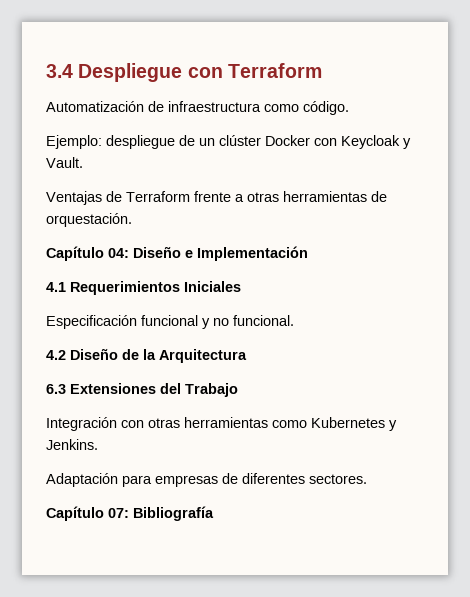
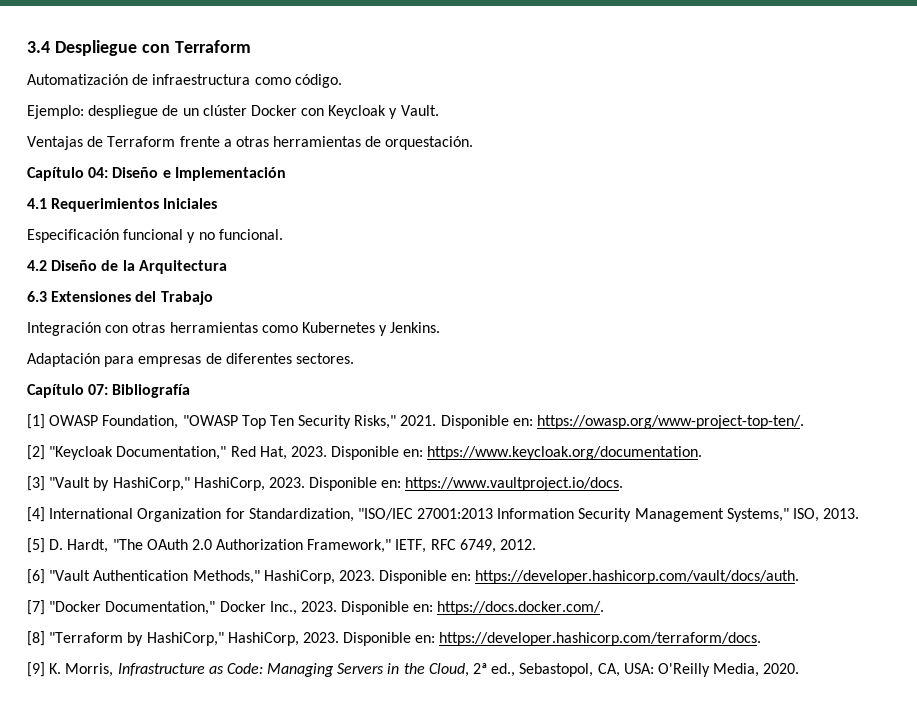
+ [1] OWASP Foundation, "OWASP Top Ten Security Risks," 2021. Disponible en: https://owasp.org/www-project-top-ten/.
+ [2] "Keycloak Documentation," Red Hat, 2023. Disponible en: https://www.keycloak.org/documentation.
+ [3] "Vault by HashiCorp," HashiCorp, 2023. Disponible en: https://www.vaultproject.io/docs.
+ [4] International Organization for Standardization, "ISO/IEC 27001:2013 Information Security Management Systems," ISO, 2013.
+ [5] D. Hardt, "The OAuth 2.0 Authorization Framework," IETF, RFC 6749, 2012.
+ [6] "Vault Authentication Methods," HashiCorp, 2023. Disponible en: https://developer.hashicorp.com/vault/docs/auth.
+ [7] "Docker Documentation," Docker Inc., 2023. Disponible en: https://docs.docker.com/.
+ [8] "Terraform by HashiCorp," HashiCorp, 2023. Disponible en: https://developer.hashicorp.com/terraform/docs.
+ [9] K. Morris, Infrastructure as Code: Managing Servers in the Cloud, 2ª ed., Sebastopol, CA, USA: O'Reilly Media, 2020.

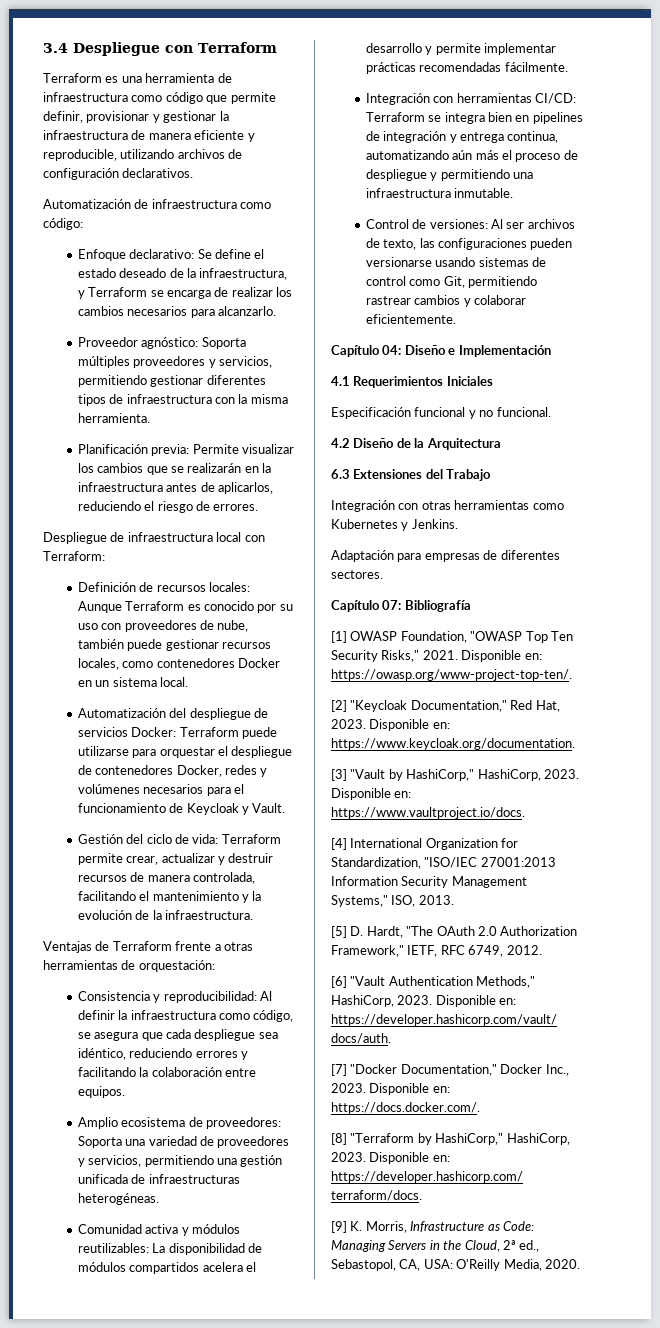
- Automatización de infraestructura como código.
- Ejemplo: despliegue de un clúster Docker con Keycloak y Vault.
+ Terraform es una herramienta de infraestructura como código que permite definir, provisionar y gestionar la infraestructura de manera eficiente y reproducible, utilizando archivos de configuración declarativos.
+ Automatización de infraestructura como código:
+ Enfoque declarativo: Se define el estado deseado de la infraestructura, y Terraform se encarga de realizar los cambios necesarios para alcanzarlo.
+ Proveedor agnóstico: Soporta múltiples proveedores y servicios, permitiendo gestionar diferentes tipos de infraestructura con la misma herramienta.
+ Planificación previa: Permite visualizar los cambios que se realizarán en la infraestructura antes de aplicarlos, reduciendo el riesgo de errores.
+ Despliegue de infraestructura local con Terraform:
+ Definición de recursos locales: Aunque Terraform es conocido por su uso con proveedores de nube, también puede gestionar recursos locales, como contenedores Docker en un sistema local.
+ Automatización del despliegue de servicios Docker: Terraform puede utilizarse para orquestar el despliegue de contenedores Docker, redes y volúmenes necesarios para el funcionamiento de Keycloak y Vault.
+ Gestión del ciclo de vida: Terraform permite crear, actualizar y destruir recursos de manera controlada, facilitando el mantenimiento y la evolución de la infraestructura.
- Ventajas de Terraform frente a otras herramientas de orquestación.
+ Ventajas de Terraform frente a otras herramientas de orquestación:
+ Consistencia y reproducibilidad: Al definir la infraestructura como código, se asegura que cada despliegue sea idéntico, reduciendo errores y facilitando la colaboración entre equipos.
+ Amplio ecosistema de proveedores: Soporta una variedad de proveedores y servicios, permitiendo una gestión unificada de infraestructuras heterogéneas.
+ Comunidad activa y módulos reutilizables: La disponibilidad de módulos compartidos acelera el desarrollo y permite implementar prácticas recomendadas fácilmente.
+ Integración con herramientas CI/CD: Terraform se integra bien en pipelines de integración y entrega continua, automatizando aún más el proceso de despliegue y permitiendo una infraestructura inmutable.
+ Control de versiones: Al ser archivos de texto, las configuraciones pueden versionarse usando sistemas de control como Git, permitiendo rastrear cambios y colaborar eficientemente.

